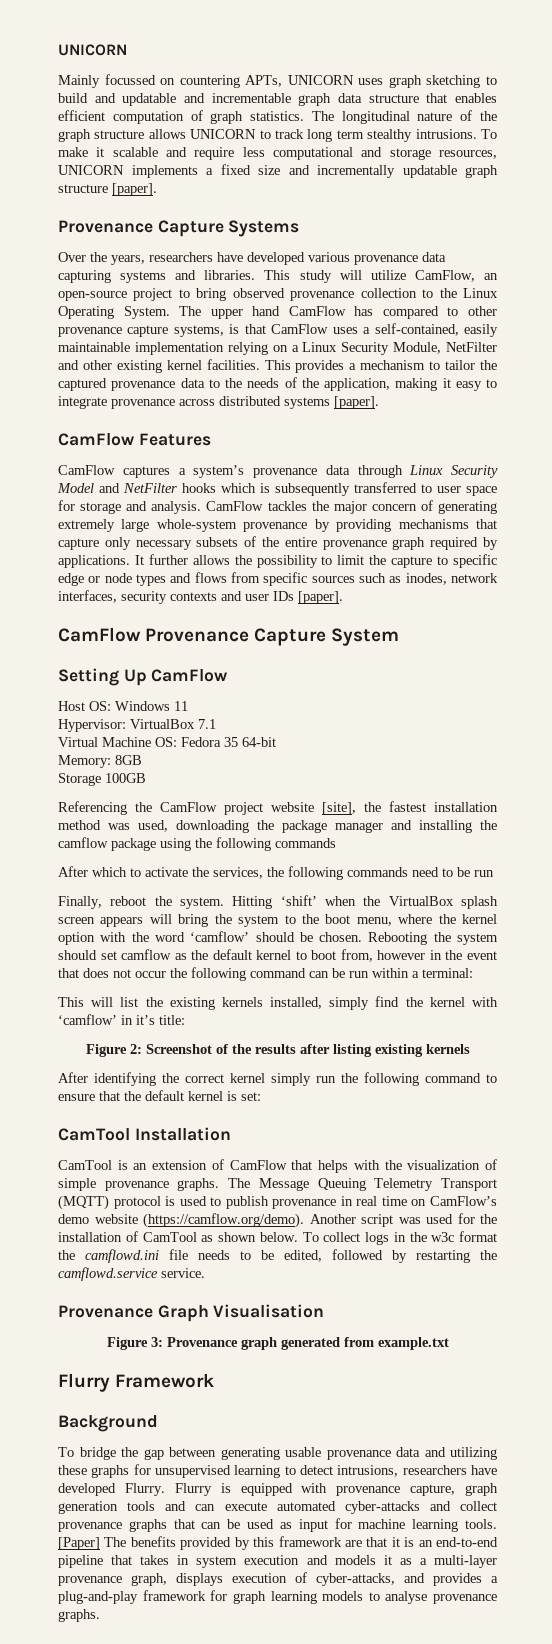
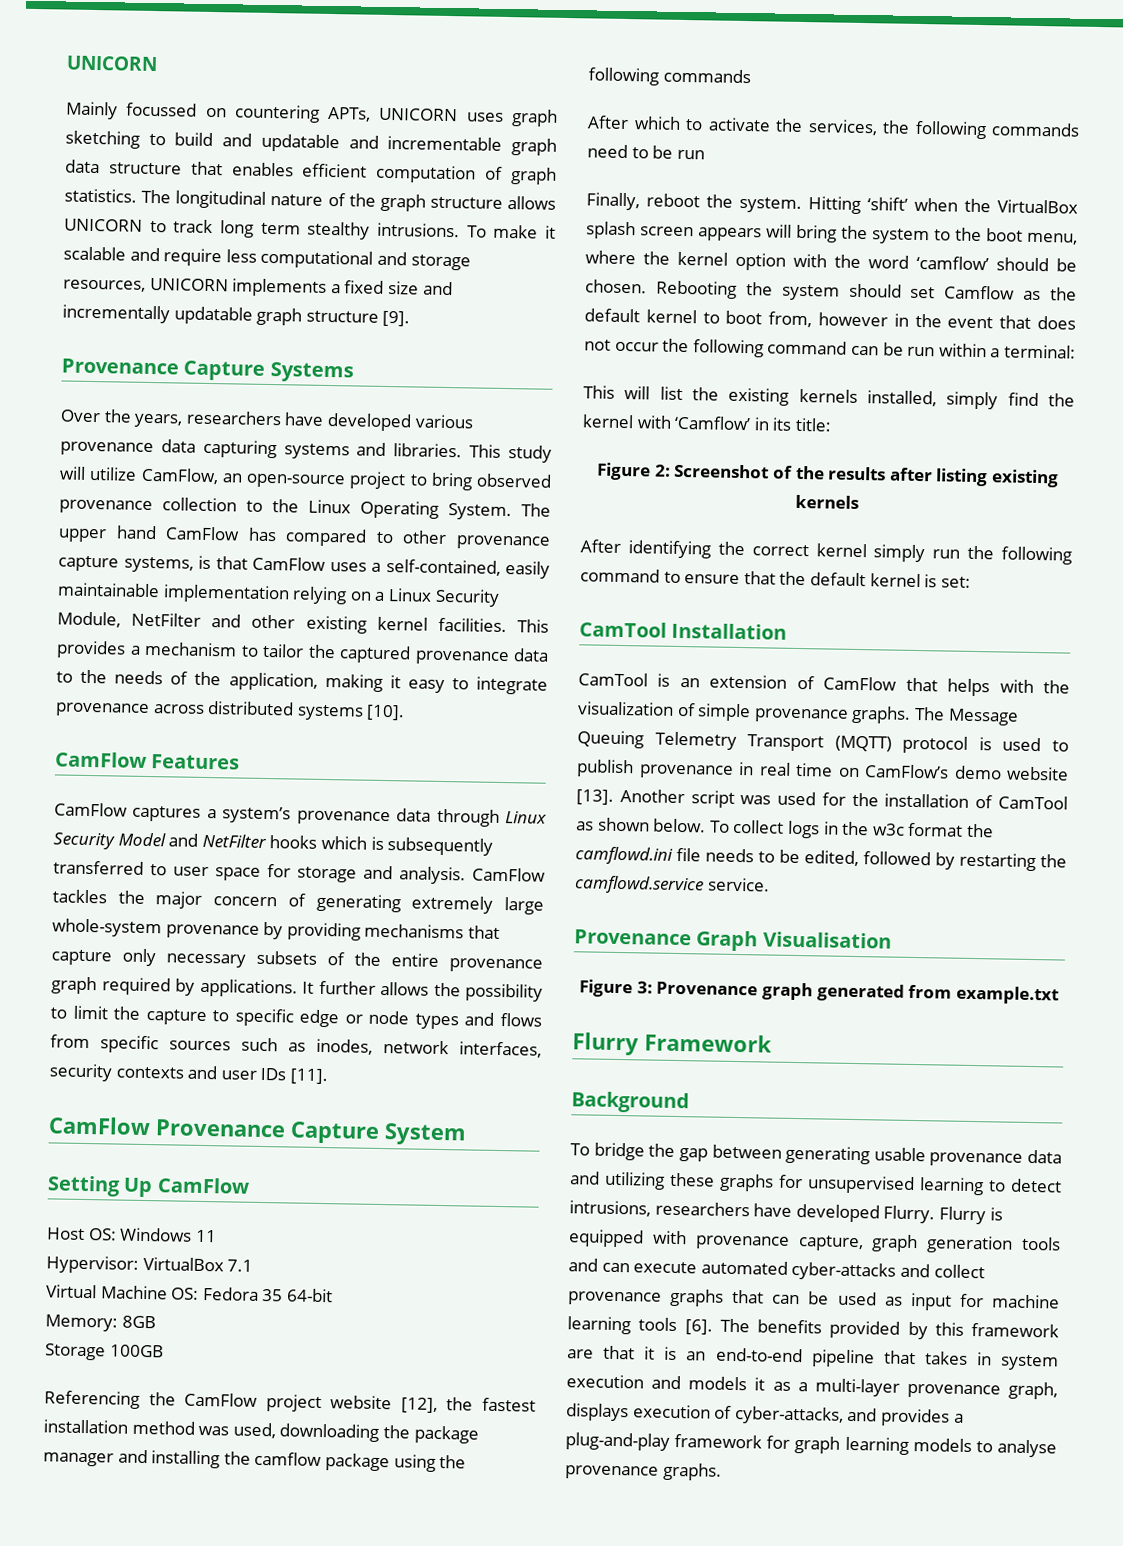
- To make it scalable and require less computational and storage resources, UNICORN implements a fixed size and incrementally updatable graph structure [paper].
+ To make it scalable and require less computational and storage resources, UNICORN implements a fixed size and incrementally updatable graph structure [9].
- This provides a mechanism to tailor the captured provenance data to the needs of the application, making it easy to integrate provenance across distributed systems [paper].
+ This provides a mechanism to tailor the captured provenance data to the needs of the application, making it easy to integrate provenance across distributed systems [10].
- It further allows the possibility to limit the capture to specific edge or node types and flows from specific sources such as inodes, network interfaces, security contexts and user IDs [paper].
+ It further allows the possibility to limit the capture to specific edge or node types and flows from specific sources such as inodes, network interfaces, security contexts and user IDs [11].
- Referencing the CamFlow project website [site], the fastest installation method was used, downloading the package manager and installing the camflow package using the following commands
+ Referencing the CamFlow project website [12], the fastest installation method was used, downloading the package manager and installing the camflow package using the following commands
- Rebooting the system should set camflow as the default kernel to boot from, however in the event that does not occur the following command can be run within a terminal:
+ Rebooting the system should set Camflow as the default kernel to boot from, however in the event that does not occur the following command can be run within a terminal:
- This will list the existing kernels installed, simply find the kernel with ‘camflow’ in it’s title:
+ This will list the existing kernels installed, simply find the kernel with ‘Camflow’ in its title:
- The Message Queuing Telemetry Transport (MQTT) protocol is used to publish provenance in real time on CamFlow’s demo website (https://camflow.org/demo). Another script was used for the installation of CamTool as shown below.
+ The Message Queuing Telemetry Transport (MQTT) protocol is used to publish provenance in real time on CamFlow’s demo website [13]. Another script was used for the installation of CamTool as shown below.
- Flurry is equipped with provenance capture, graph generation tools and can execute automated cyber-attacks and collect provenance graphs that can be used as input for machine learning tools. [Paper] The benefits provided by this framework are that it is an end-to-end pipeline that takes in system execution and models it as a multi-layer provenance graph, displays execution of cyber-attacks, and provides a plug-and-play framework for graph learning models to analyse provenance graphs.
+ Flurry is equipped with provenance capture, graph generation tools and can execute automated cyber-attacks and collect provenance graphs that can be used as input for machine learning tools [6]. The benefits provided by this framework are that it is an end-to-end pipeline that takes in system execution and models it as a multi-layer provenance graph, displays execution of cyber-attacks, and provides a plug-and-play framework for graph learning models to analyse provenance graphs.

